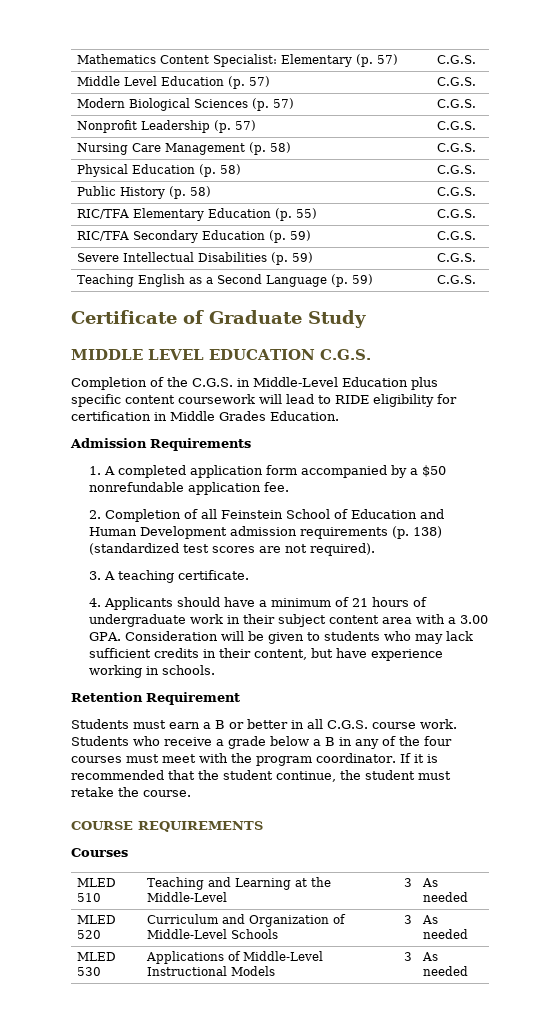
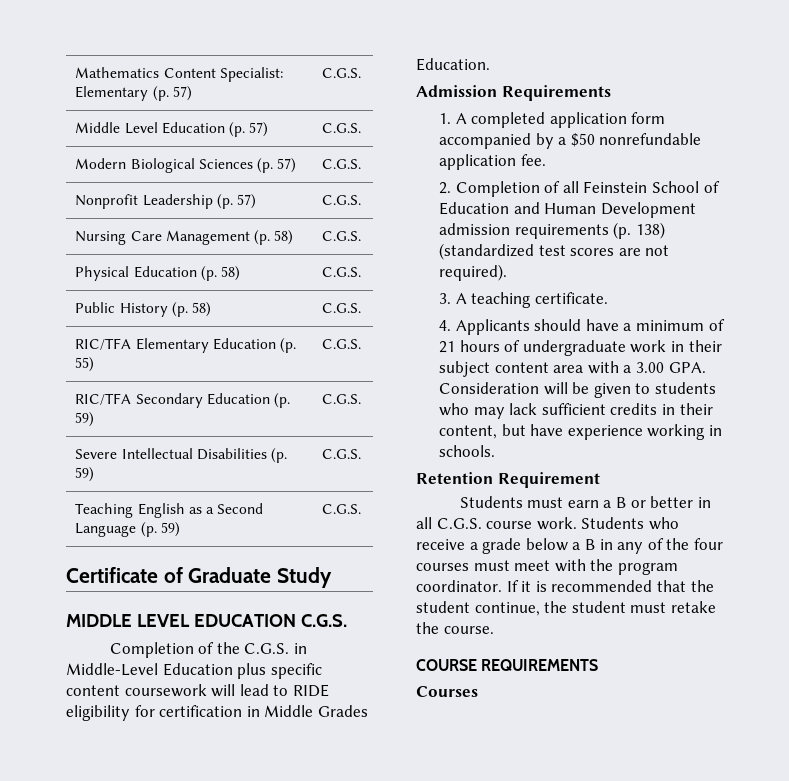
- MLED 510 | Teaching and Learning at the Middle-Level | 3 | As needed
- MLED 520 | Curriculum and Organization of Middle-Level Schools | 3 | As needed
- MLED 530 | Applications of Middle-Level Instructional Models | 3 | As needed

